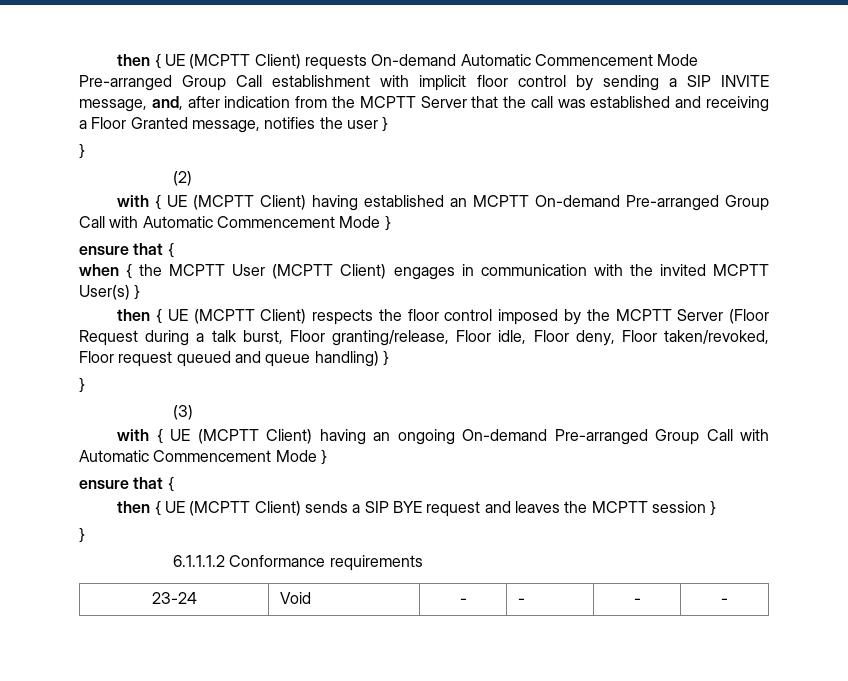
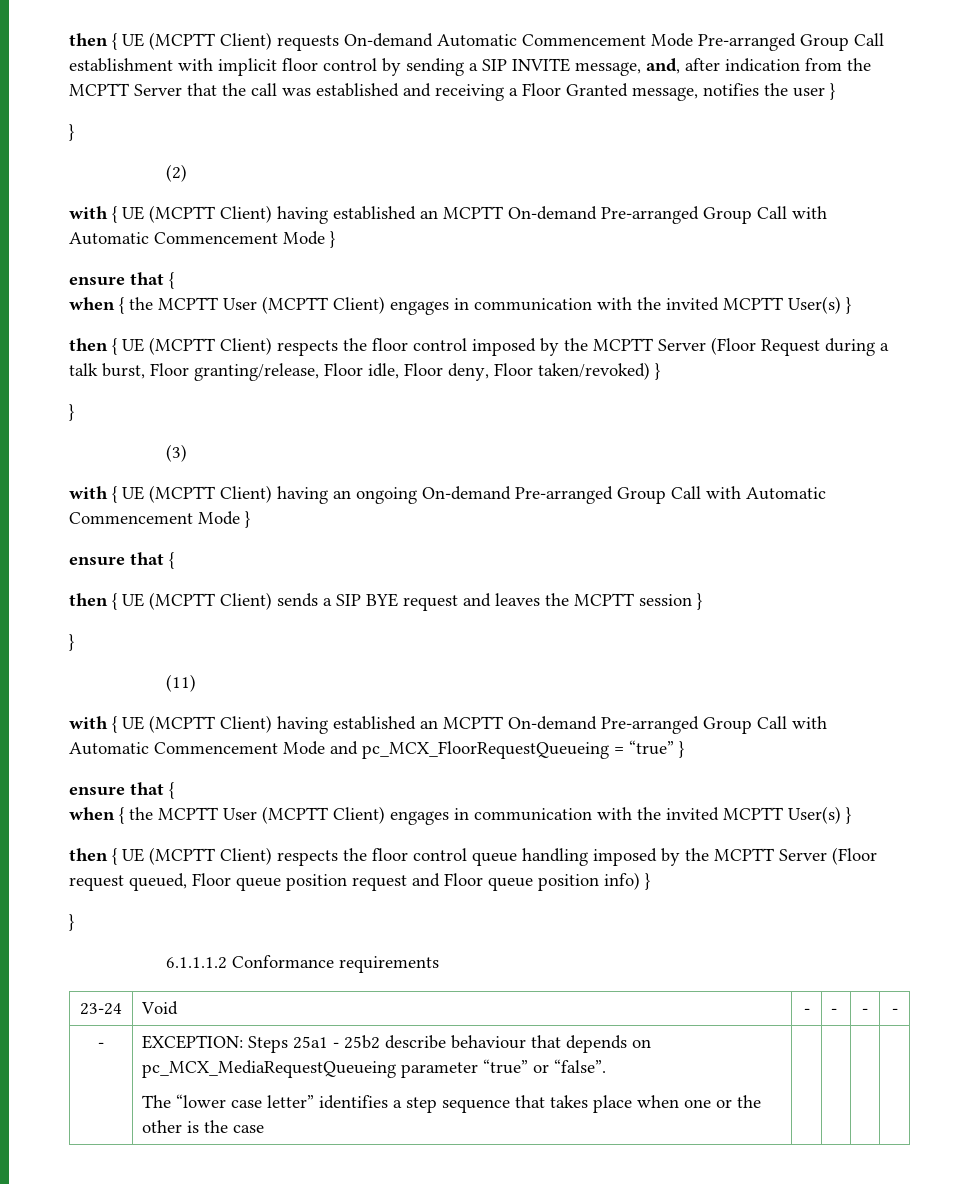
- then { UE (MCPTT Client) respects the floor control imposed by the MCPTT Server (Floor Request during a talk burst, Floor granting/release, Floor idle, Floor deny, Floor taken/revoked, Floor request queued and queue handling) }
+ then { UE (MCPTT Client) respects the floor control imposed by the MCPTT Server (Floor Request during a talk burst, Floor granting/release, Floor idle, Floor deny, Floor taken/revoked) }
+ (11)
+ with { UE (MCPTT Client) having established an MCPTT On-demand Pre-arranged Group Call with Automatic Commencement Mode and pc_MCX_FloorRequestQueueing = “true” }
+ ensure that {
+ when { the MCPTT User (MCPTT Client) engages in communication with the invited MCPTT User(s) }
+ then { UE (MCPTT Client) respects the floor control queue handling imposed by the MCPTT Server (Floor request queued, Floor queue position request and Floor queue position info) }
+ }
+ - | EXCEPTION: Steps 25a1 - 25b2 describe behaviour that depends on pc_MCX_MediaRequestQueueing parameter “true” or “false”.
+ The “lower case letter” identifies a step sequence that takes place when one or the other is the case | | | |

